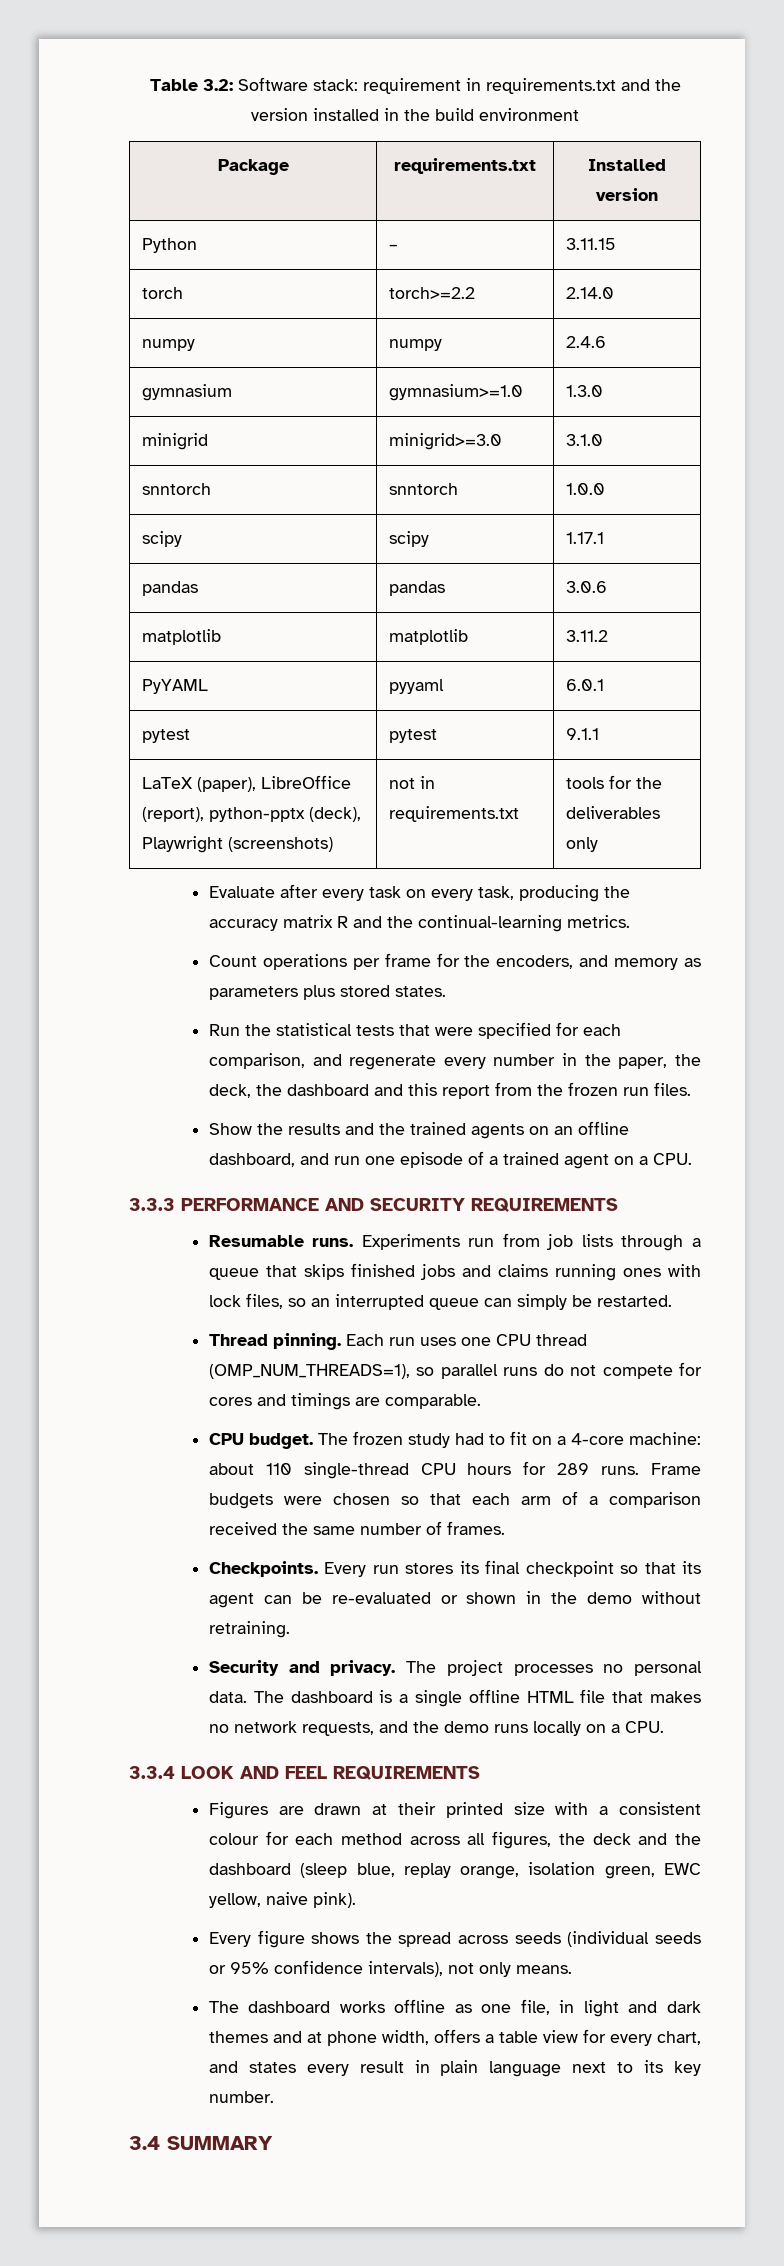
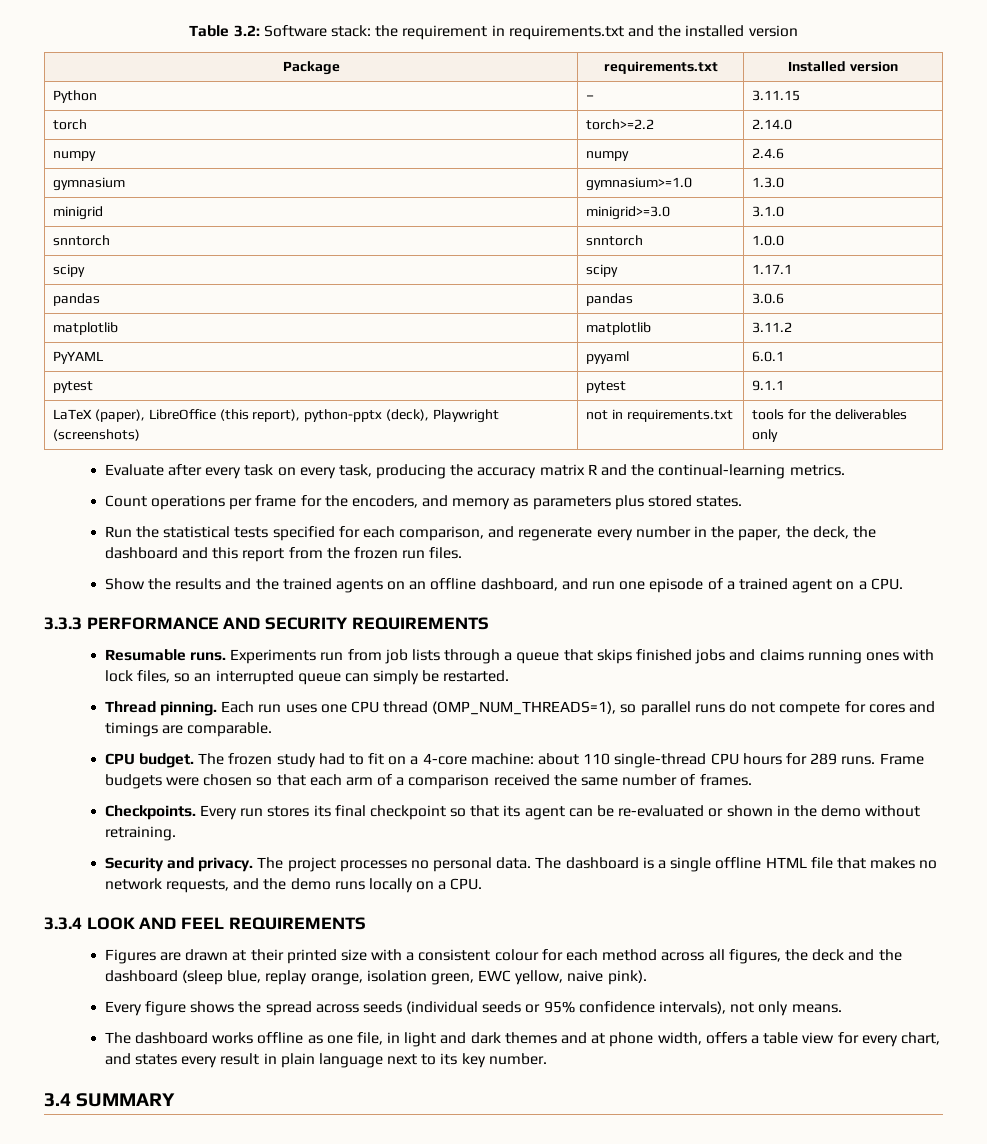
- Table 3.2: Software stack: requirement in requirements.txt and the version installed in the build environment
+ Table 3.2: Software stack: the requirement in requirements.txt and the installed version
- LaTeX (paper), LibreOffice (report), python-pptx (deck), Playwright (screenshots) | not in requirements.txt | tools for the deliverables only
+ LaTeX (paper), LibreOffice (this report), python-pptx (deck), Playwright (screenshots) | not in requirements.txt | tools for the deliverables only
- Run the statistical tests that were specified for each comparison, and regenerate every number in the paper, the deck, the dashboard and this report from the frozen run files.
+ Run the statistical tests specified for each comparison, and regenerate every number in the paper, the deck, the dashboard and this report from the frozen run files.

